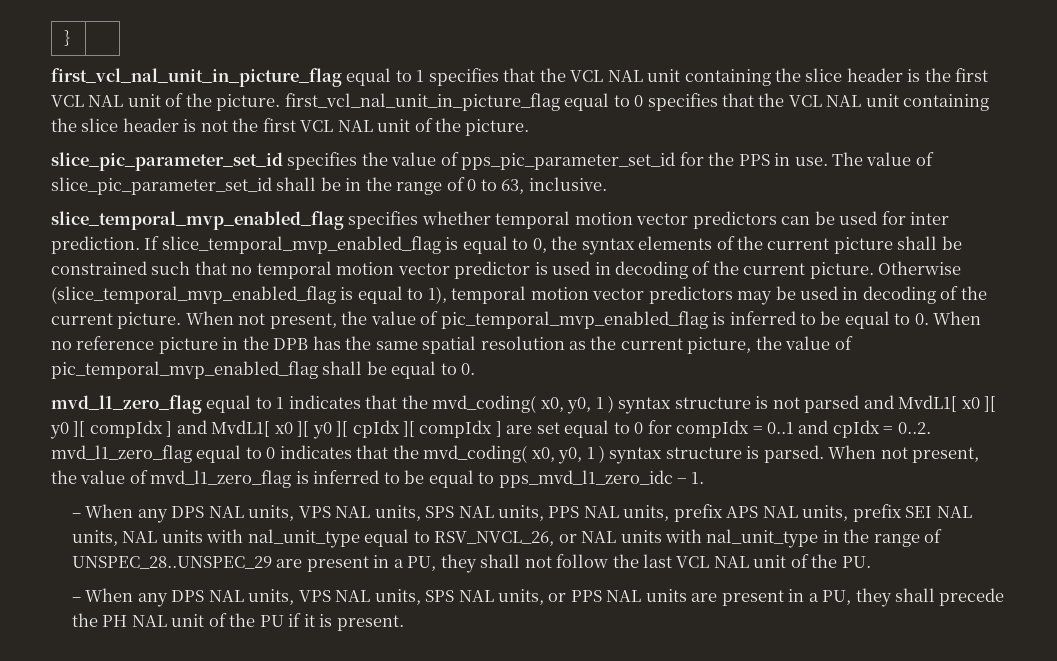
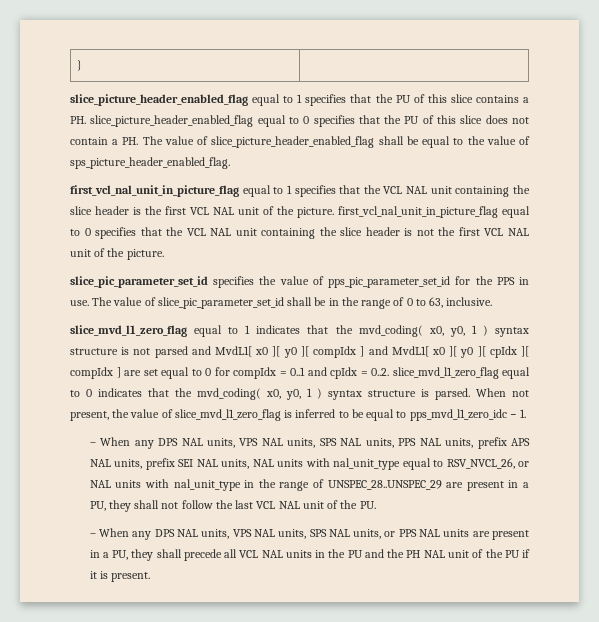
+ slice_picture_header_enabled_flag equal to 1 specifies that the PU of this slice contains a PH. slice_picture_header_enabled_flag equal to 0 specifies that the PU of this slice does not contain a PH. The value of slice_picture_header_enabled_flag shall be equal to the value of sps_picture_header_enabled_flag.
- slice_temporal_mvp_enabled_flag specifies whether temporal motion vector predictors can be used for inter prediction. If slice_temporal_mvp_enabled_flag is equal to 0, the syntax elements of the current picture shall be constrained such that no temporal motion vector predictor is used in decoding of the current picture. Otherwise (slice_temporal_mvp_enabled_flag is equal to 1), temporal motion vector predictors may be used in decoding of the current picture. When not present, the value of pic_temporal_mvp_enabled_flag is inferred to be equal to 0. When no reference picture in the DPB has the same spatial resolution as the current picture, the value of pic_temporal_mvp_enabled_flag shall be equal to 0.
- mvd_l1_zero_flag equal to 1 indicates that the mvd_coding( x0, y0, 1 ) syntax structure is not parsed and MvdL1[ x0 ][ y0 ][ compIdx ] and MvdL1[ x0 ][ y0 ][ cpIdx ][ compIdx ] are set equal to 0 for compIdx = 0..1 and cpIdx = 0..2. mvd_l1_zero_flag equal to 0 indicates that the mvd_coding( x0, y0, 1 ) syntax structure is parsed.
+ slice_mvd_l1_zero_flag equal to 1 indicates that the mvd_coding( x0, y0, 1 ) syntax structure is not parsed and MvdL1[ x0 ][ y0 ][ compIdx ] and MvdL1[ x0 ][ y0 ][ cpIdx ][ compIdx ] are set equal to 0 for compIdx = 0..1 and cpIdx = 0..2. slice_mvd_l1_zero_flag equal to 0 indicates that the mvd_coding( x0, y0, 1 ) syntax structure is parsed.
- When not present, the value of mvd_l1_zero_flag is inferred to be equal to pps_mvd_l1_zero_idc − 1.
+ When not present, the value of slice_mvd_l1_zero_flag is inferred to be equal to pps_mvd_l1_zero_idc − 1.
- – When any DPS NAL units, VPS NAL units, SPS NAL units, or PPS NAL units are present in a PU, they shall precede the PH NAL unit of the PU if it is present.
+ – When any DPS NAL units, VPS NAL units, SPS NAL units, or PPS NAL units are present in a PU, they shall precede all VCL NAL units in the PU and the PH NAL unit of the PU if it is present.

